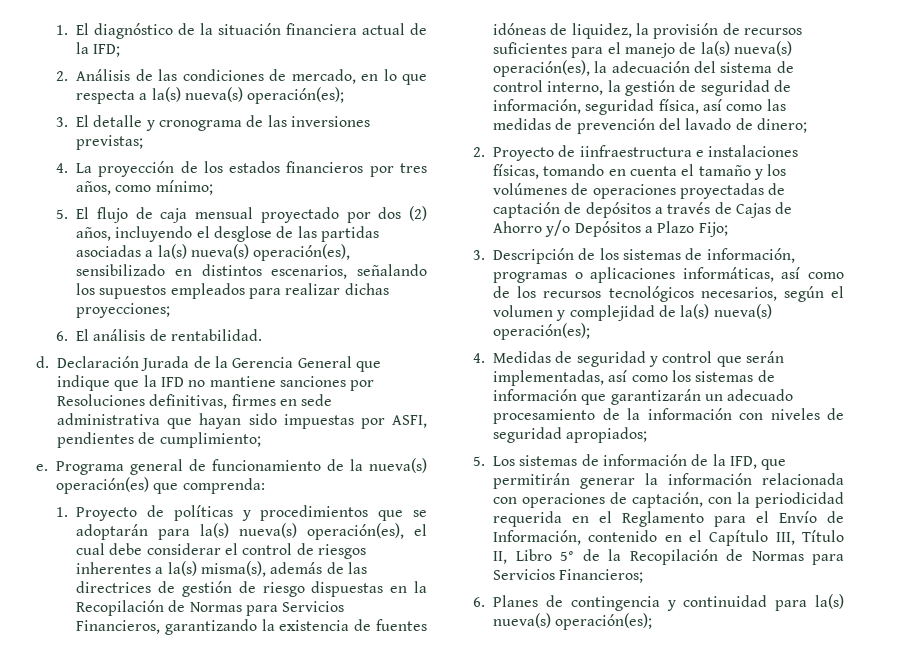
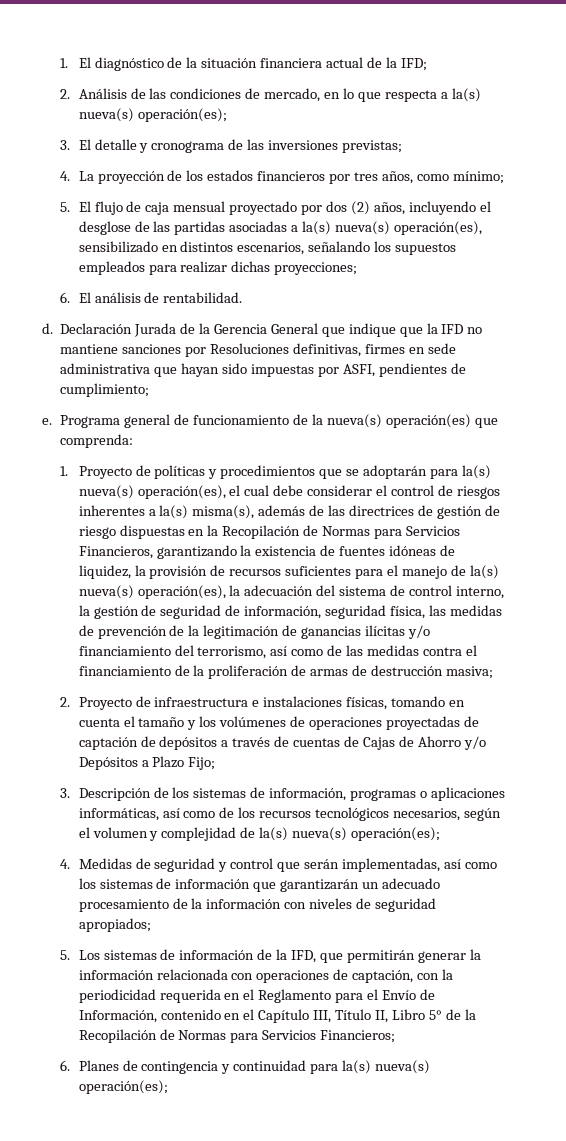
- 1. Proyecto de políticas y procedimientos que se adoptarán para la(s) nueva(s) operación(es), el cual debe considerar el control de riesgos inherentes a la(s) misma(s), además de las directrices de gestión de riesgo dispuestas en la Recopilación de Normas para Servicios Financieros, garantizando la existencia de fuentes idóneas de liquidez, la provisión de recursos suficientes para el manejo de la(s) nueva(s) operación(es), la adecuación del sistema de control interno, la gestión de seguridad de información, seguridad física, así como las medidas de prevención del lavado de dinero;
+ 1. Proyecto de políticas y procedimientos que se adoptarán para la(s) nueva(s) operación(es), el cual debe considerar el control de riesgos inherentes a la(s) misma(s), además de las directrices de gestión de riesgo dispuestas en la Recopilación de Normas para Servicios Financieros, garantizando la existencia de fuentes idóneas de liquidez, la provisión de recursos suficientes para el manejo de la(s) nueva(s) operación(es), la adecuación del sistema de control interno, la gestión de seguridad de información, seguridad física, las medidas de prevención de la legitimación de ganancias ilícitas y/o financiamiento del terrorismo, así como de las medidas contra el financiamiento de la proliferación de armas de destrucción masiva;
- 2. Proyecto de iinfraestructura e instalaciones físicas, tomando en cuenta el tamaño y los volúmenes de operaciones proyectadas de captación de depósitos a través de Cajas de Ahorro y/o Depósitos a Plazo Fijo;
+ 2. Proyecto de infraestructura e instalaciones físicas, tomando en cuenta el tamaño y los volúmenes de operaciones proyectadas de captación de depósitos a través de cuentas de Cajas de Ahorro y/o Depósitos a Plazo Fijo;

